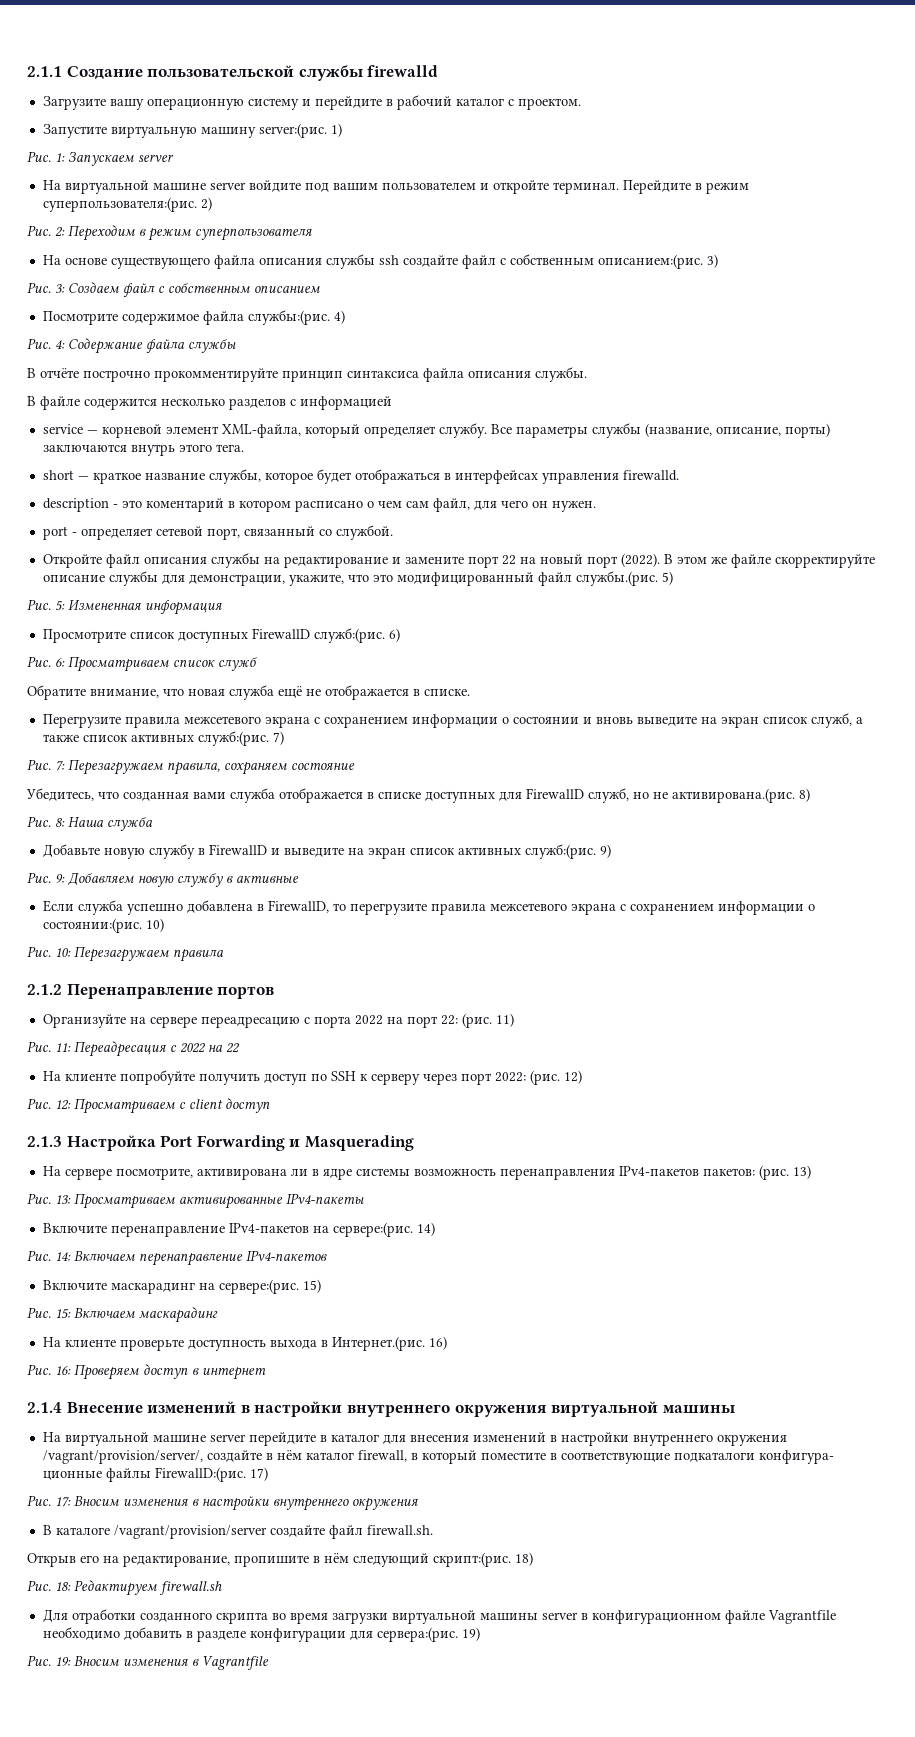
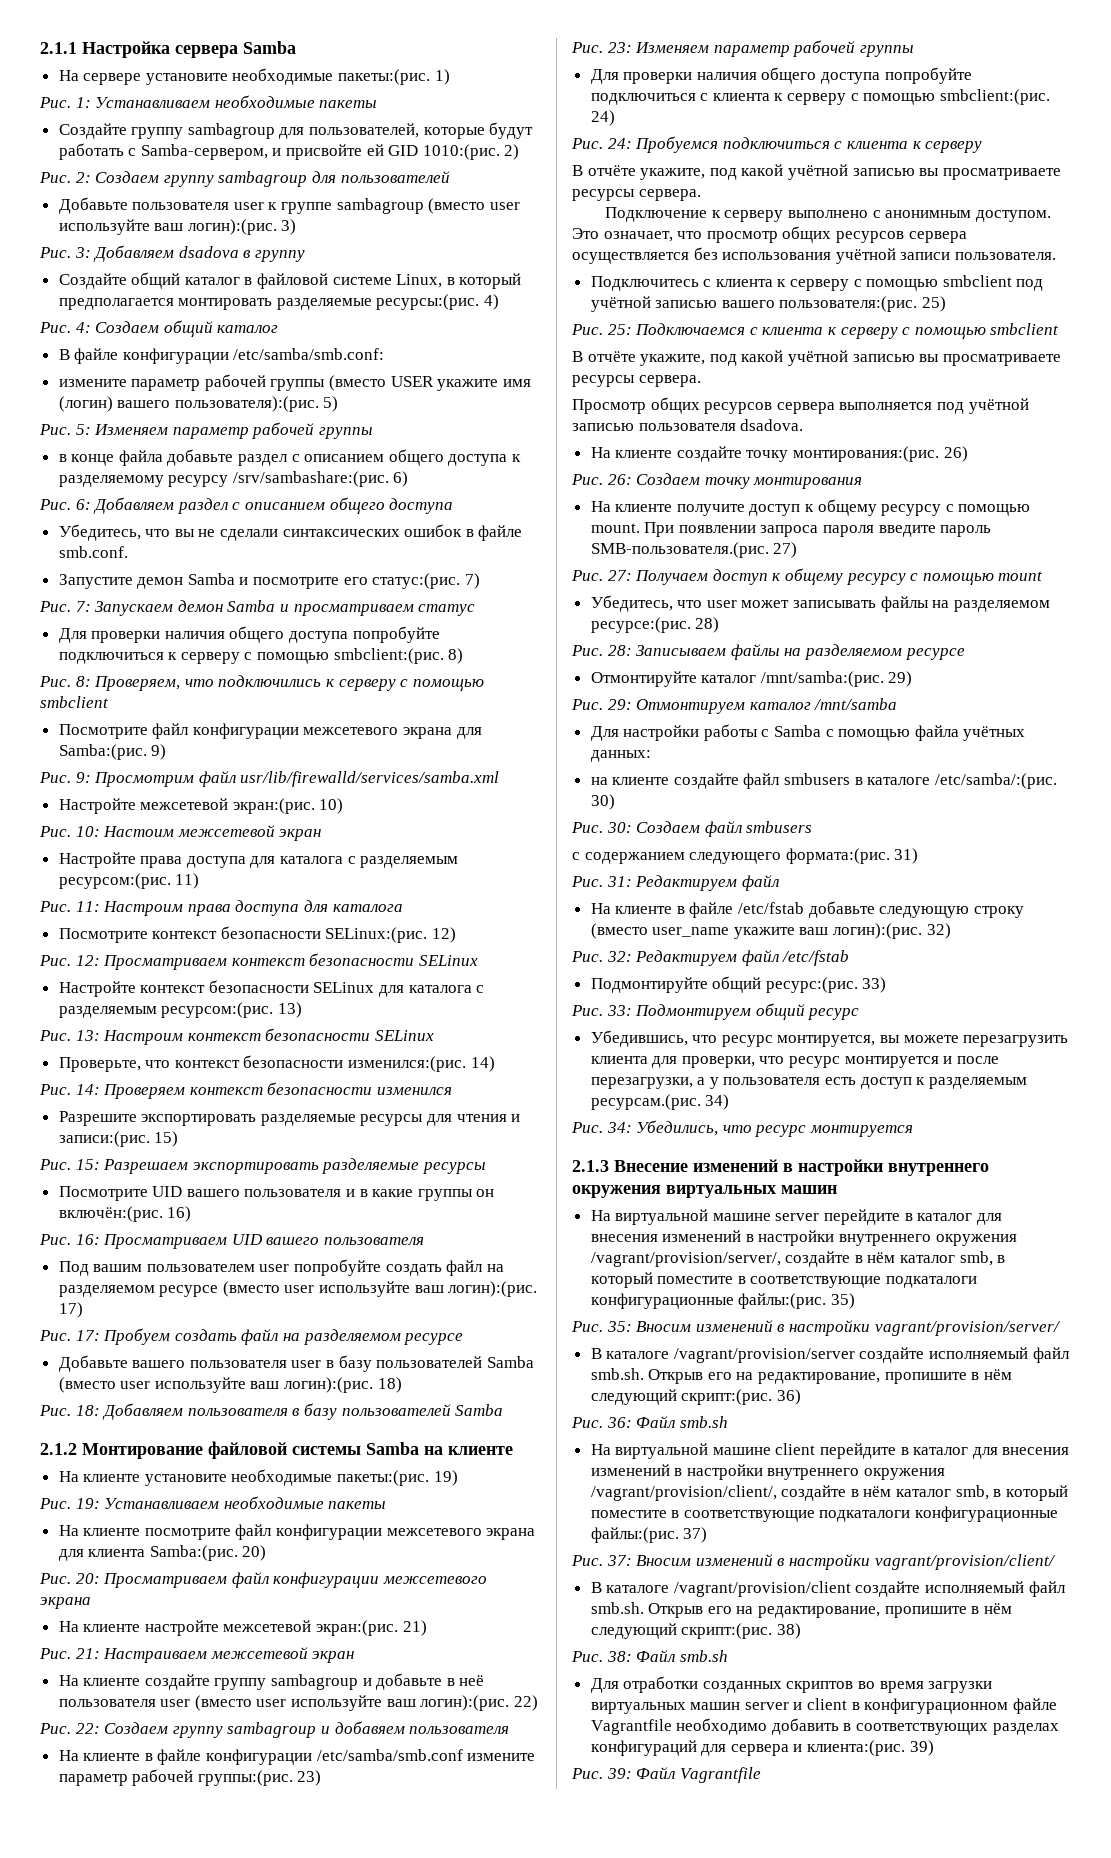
- 2.1.1 Создание пользовательской службы firewalld
- Загрузите вашу операционную систему и перейдите в рабочий каталог с проектом.
- Запустите виртуальную машину server:(рис. 1)
- Рис. 1: Запускаем server
- На виртуальной машине server войдите под вашим пользователем и откройте терминал. Перейдите в режим суперпользователя:(рис. 2)
- Рис. 2: Переходим в режим суперпользователя
- На основе существующего файла описания службы ssh создайте файл с собственным описанием:(рис. 3)
- Рис. 3: Создаем файл с собственным описанием
- Посмотрите содержимое файла службы:(рис. 4)
- Рис. 4: Содержание файла службы
- В отчёте построчно прокомментируйте принцип синтаксиса файла описания службы.
- В файле содержится несколько разделов с информацией
- service — корневой элемент XML-файла, который определяет службу. Все параметры службы (название, описание, порты) заключаются внутрь этого тега.
- short — краткое название службы, которое будет отображаться в интерфейсах управления firewalld.
- description - это коментарий в котором расписано о чем сам файл, для чего он нужен.
- port - определяет сетевой порт, связанный со службой.
- Откройте файл описания службы на редактирование и замените порт 22 на новый порт (2022). В этом же файле скорректируйте описание службы для демонстрации, укажите, что это модифицированный файл службы.(рис. 5)
- Рис. 5: Измененная информация
- Просмотрите список доступных FirewallD служб:(рис. 6)
- Рис. 6: Просматриваем список служб
- Обратите внимание, что новая служба ещё не отображается в списке.
- Перегрузите правила межсетевого экрана с сохранением информации о состоянии и вновь выведите на экран список служб, а также список активных служб:(рис. 7)
- Рис. 7: Перезагружаем правила, сохраняем состояние
- Убедитесь, что созданная вами служба отображается в списке доступных для FirewallD служб, но не активирована.(рис. 8)
- Рис. 8: Наша служба
- Добавьте новую службу в FirewallD и выведите на экран список активных служб:(рис. 9)
- Рис. 9: Добавляем новую службу в активные
- Если служба успешно добавлена в FirewallD, то перегрузите правила межсетевого экрана с сохранением информации о состоянии:(рис. 10)
- Рис. 10: Перезагружаем правила
- 2.1.2 Перенаправление портов
- Организуйте на сервере переадресацию с порта 2022 на порт 22: (рис. 11)
- Рис. 11: Переадресация с 2022 на 22
- На клиенте попробуйте получить доступ по SSH к серверу через порт 2022: (рис. 12)
- Рис. 12: Просматриваем с client доступ
- 2.1.3 Настройка Port Forwarding и Masquerading
- На сервере посмотрите, активирована ли в ядре системы возможность перенаправления IPv4-пакетов пакетов: (рис. 13)
- Рис. 13: Просматриваем активированные IPv4-пакеты
- Включите перенаправление IPv4-пакетов на сервере:(рис. 14)
- Рис. 14: Включаем перенаправление IPv4-пакетов
- Включите маскарадинг на сервере:(рис. 15)
- Рис. 15: Включаем маскарадинг
- На клиенте проверьте доступность выхода в Интернет.(рис. 16)
- Рис. 16: Проверяем доступ в интернет
- 2.1.4 Внесение изменений в настройки внутреннего окружения виртуальной машины
+ 2.1.1 Настройка сервера Samba
+ На сервере установите необходимые пакеты:(рис. 1)
+ Рис. 1: Устанавливаем необходимые пакеты
+ Создайте группу sambagroup для пользователей, которые будут работать с Samba-сервером, и присвойте ей GID 1010:(рис. 2)
+ Рис. 2: Создаем группу sambagroup для пользователей
+ Добавьте пользователя user к группе sambagroup (вместо user используйте ваш логин):(рис. 3)
+ Рис. 3: Добавляем dsadova в группу
+ Создайте общий каталог в файловой системе Linux, в который предполагается монтировать разделяемые ресурсы:(рис. 4)
+ Рис. 4: Создаем общий каталог
+ В файле конфигурации /etc/samba/smb.conf:
+ измените параметр рабочей группы (вместо USER укажите имя (логин) вашего пользователя):(рис. 5)
+ Рис. 5: Изменяем параметр рабочей группы
+ в конце файла добавьте раздел с описанием общего доступа к разделяемому ресурсу /srv/sambashare:(рис. 6)
+ Рис. 6: Добавляем раздел с описанием общего доступа
+ Убедитесь, что вы не сделали синтаксических ошибок в файле smb.conf.
+ Запустите демон Samba и посмотрите его статус:(рис. 7)
+ Рис. 7: Запускаем демон Samba и просматриваем статус
+ Для проверки наличия общего доступа попробуйте подключиться к серверу с помощью smbclient:(рис. 8)
+ Рис. 8: Проверяем, что подключились к серверу с помощью smbclient
+ Посмотрите файл конфигурации межсетевого экрана для Samba:(рис. 9)
+ Рис. 9: Просмотрим файл usr/lib/firewalld/services/samba.xml
+ Настройте межсетевой экран:(рис. 10)
+ Рис. 10: Настоим межсетевой экран
+ Настройте права доступа для каталога с разделяемым ресурсом:(рис. 11)
+ Рис. 11: Настроим права доступа для каталога
+ Посмотрите контекст безопасности SELinux:(рис. 12)
+ Рис. 12: Просматриваем контекст безопасности SELinux
+ Настройте контекст безопасности SELinux для каталога с разделяемым ресурсом:(рис. 13)
+ Рис. 13: Настроим контекст безопасности SELinux
+ Проверьте, что контекст безопасности изменился:(рис. 14)
+ Рис. 14: Проверяем контекст безопасности изменился
+ Разрешите экспортировать разделяемые ресурсы для чтения и записи:(рис. 15)
+ Рис. 15: Разрешаем экспортировать разделяемые ресурсы
+ Посмотрите UID вашего пользователя и в какие группы он включён:(рис. 16)
+ Рис. 16: Просматриваем UID вашего пользователя
+ Под вашим пользователем user попробуйте создать файл на разделяемом ресурсе (вместо user используйте ваш логин):(рис. 17)
+ Рис. 17: Пробуем создать файл на разделяемом ресурсе
+ Добавьте вашего пользователя user в базу пользователей Samba (вместо user используйте ваш логин):(рис. 18)
+ Рис. 18: Добавляем пользователя в базу пользователей Samba
+ 2.1.2 Монтирование файловой системы Samba на клиенте
+ На клиенте установите необходимые пакеты:(рис. 19)
+ Рис. 19: Устанавливаем необходимые пакеты
+ На клиенте посмотрите файл конфигурации межсетевого экрана для клиента Samba:(рис. 20)
+ Рис. 20: Просматриваем файл конфигурации межсетевого экрана
+ На клиенте настройте межсетевой экран:(рис. 21)
+ Рис. 21: Настраиваем межсетевой экран
+ На клиенте создайте группу sambagroup и добавьте в неё пользователя user (вместо user используйте ваш логин):(рис. 22)
+ Рис. 22: Создаем группу sambagroup и добавяем пользователя
+ На клиенте в файле конфигурации /etc/samba/smb.conf измените параметр рабочей группы:(рис. 23)
+ Рис. 23: Изменяем параметр рабочей группы
+ Для проверки наличия общего доступа попробуйте подключиться с клиента к серверу с помощью smbclient:(рис. 24)
+ Рис. 24: Пробуемся подключиться с клиента к серверу
+ В отчёте укажите, под какой учётной записью вы просматриваете ресурсы сервера.
+ Подключение к серверу выполнено с анонимным доступом. Это означает, что просмотр общих ресурсов сервера осуществляется без использования учётной записи пользователя.
+ Подключитесь с клиента к серверу с помощью smbclient под учётной записью вашего пользователя:(рис. 25)
+ Рис. 25: Подключаемся с клиента к серверу с помощью smbclient
+ В отчёте укажите, под какой учётной записью вы просматриваете ресурсы сервера.
+ Просмотр общих ресурсов сервера выполняется под учётной записью пользователя dsadova.
+ На клиенте создайте точку монтирования:(рис. 26)
+ Рис. 26: Создаем точку монтирования
+ На клиенте получите доступ к общему ресурсу с помощью mount. При появлении запроса пароля введите пароль SMB-пользователя.(рис. 27)
+ Рис. 27: Получаем доступ к общему ресурсу с помощью mount
+ Убедитесь, что user может записывать файлы на разделяемом ресурсе:(рис. 28)
+ Рис. 28: Записываем файлы на разделяемом ресурсе
+ Отмонтируйте каталог /mnt/samba:(рис. 29)
+ Рис. 29: Отмонтируем каталог /mnt/samba
+ Для настройки работы с Samba с помощью файла учётных данных:
+ на клиенте создайте файл smbusers в каталоге /etc/samba/:(рис. 30)
+ Рис. 30: Создаем файл smbusers
+ с содержанием следующего формата:(рис. 31)
+ Рис. 31: Редактируем файл
+ На клиенте в файле /etc/fstab добавьте следующую строку (вместо user_name укажите ваш логин):(рис. 32)
+ Рис. 32: Редактируем файл /etc/fstab
+ Подмонтируйте общий ресурс:(рис. 33)
+ Рис. 33: Подмонтируем общий ресурс
+ Убедившись, что ресурс монтируется, вы можете перезагрузить клиента для проверки, что ресурс монтируется и после перезагрузки, а у пользователя есть доступ к разделяемым ресурсам.(рис. 34)
+ Рис. 34: Убедились, что ресурс монтируется
+ 2.1.3 Внесение изменений в настройки внутреннего окружения виртуальных машин
- На виртуальной машине server перейдите в каталог для внесения изменений в настройки внутреннего окружения /vagrant/provision/server/, создайте в нём каталог firewall, в который поместите в соответствующие подкаталоги конфигура- ционные файлы FirewallD:(рис. 17)
- Рис. 17: Вносим изменения в настройки внутреннего окружения
+ На виртуальной машине server перейдите в каталог для внесения изменений в настройки внутреннего окружения /vagrant/provision/server/, создайте в нём каталог smb, в который поместите в соответствующие подкаталоги конфигурационные файлы:(рис. 35)
+ Рис. 35: Вносим изменений в настройки vagrant/provision/server/
- В каталоге /vagrant/provision/server создайте файл firewall.sh.
- Открыв его на редактирование, пропишите в нём следующий скрипт:(рис. 18)
- Рис. 18: Редактируем firewall.sh
+ В каталоге /vagrant/provision/server создайте исполняемый файл smb.sh. Открыв его на редактирование, пропишите в нём следующий скрипт:(рис. 36)
+ Рис. 36: Файл smb.sh
+ На виртуальной машине client перейдите в каталог для внесения изменений в настройки внутреннего окружения /vagrant/provision/client/, создайте в нём каталог smb, в который поместите в соответствующие подкаталоги конфигурационные файлы:(рис. 37)
+ Рис. 37: Вносим изменений в настройки vagrant/provision/client/
+ В каталоге /vagrant/provision/client создайте исполняемый файл smb.sh. Открыв его на редактирование, пропишите в нём следующий скрипт:(рис. 38)
+ Рис. 38: Файл smb.sh
- Для отработки созданного скрипта во время загрузки виртуальной машины server в конфигурационном файле Vagrantfile необходимо добавить в разделе конфигурации для сервера:(рис. 19)
- Рис. 19: Вносим изменения в Vagrantfile
+ Для отработки созданных скриптов во время загрузки виртуальных машин server и client в конфигурационном файле Vagrantfile необходимо добавить в соответствующих разделах конфигураций для сервера и клиента:(рис. 39)
+ Рис. 39: Файл Vagrantfile

